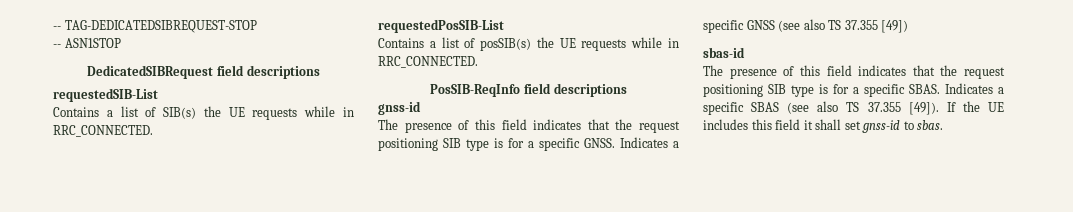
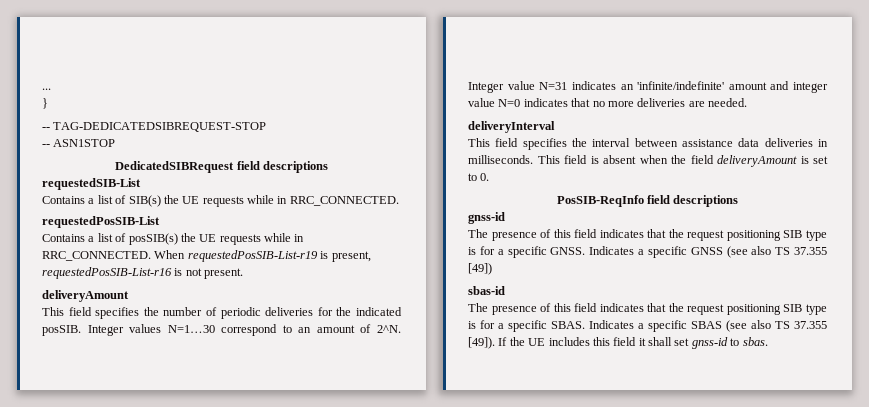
+ ...
+ }
+ When requestedPosSIB-List-r19 is present, requestedPosSIB-List-r16 is not present.
+ deliveryAmount
+ This field specifies the number of periodic deliveries for the indicated posSIB. Integer values N=1…30 correspond to an amount of 2^N. Integer value N=31 indicates an 'infinite/indefinite' amount and integer value N=0 indicates that no more deliveries are needed.
+ deliveryInterval
+ This field specifies the interval between assistance data deliveries in milliseconds. This field is absent when the field deliveryAmount is set to 0.

